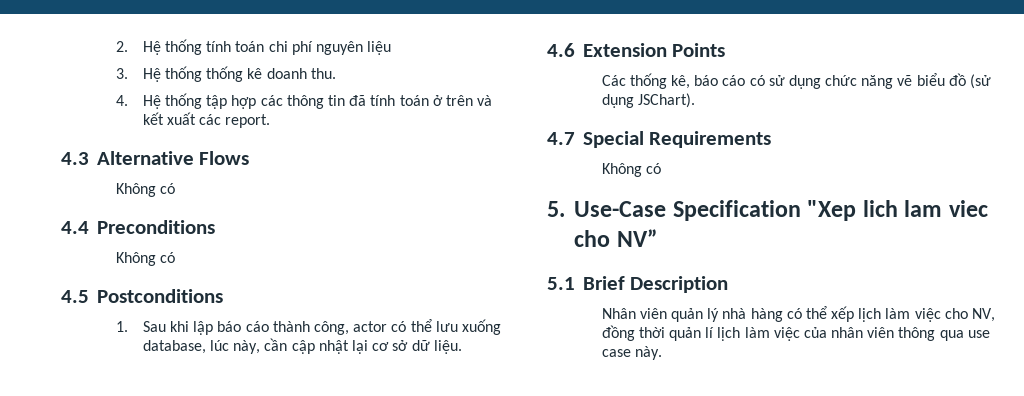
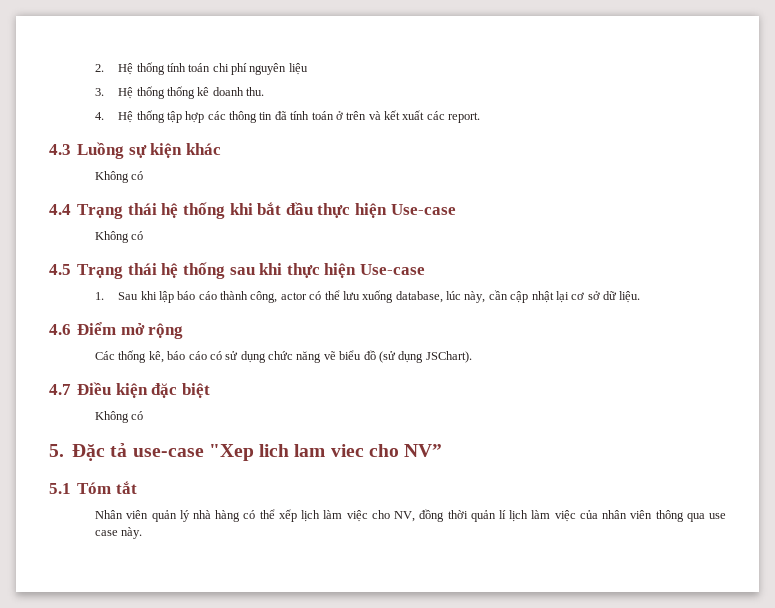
- 4.3 Alternative Flows
+ 4.3 Luồng sự kiện khác
- 4.4 Preconditions
+ 4.4 Trạng thái hệ thống khi bắt đầu thực hiện Use-case
  Không có
- 4.5 Postconditions
+ 4.5 Trạng thái hệ thống sau khi thực hiện Use-case
- 4.6 Extension Points
+ 4.6 Điểm mở rộng
- 4.7 Special Requirements
+ 4.7 Điều kiện đặc biệt
- 5. Use-Case Specification "Xep lich lam viec cho NV”
+ 5. Đặc tả use-case "Xep lich lam viec cho NV”
- 5.1 Brief Description
+ 5.1 Tóm tắt

